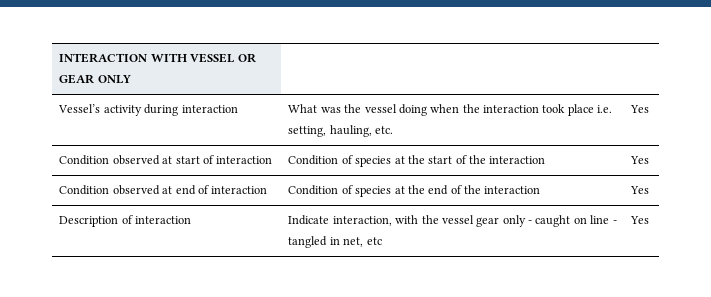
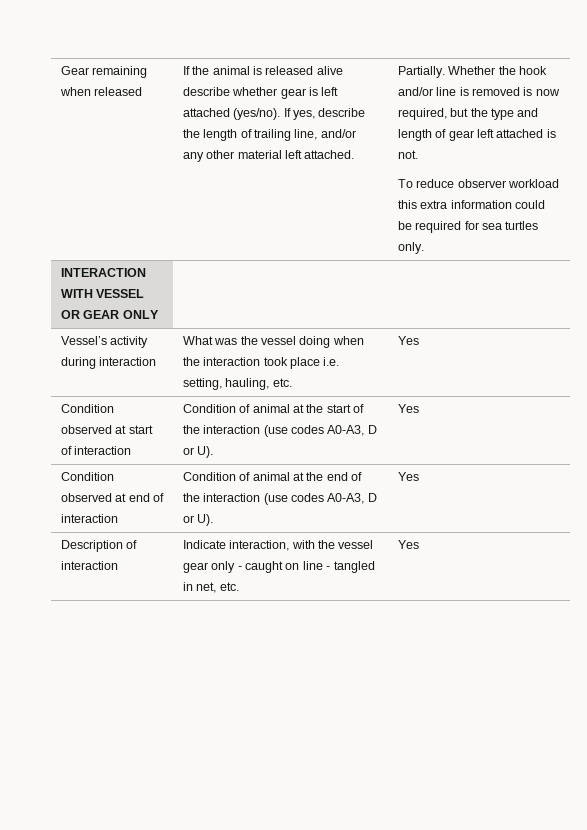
+ Gear remaining when released | If the animal is released alive describe whether gear is left attached (yes/no). If yes, describe the length of trailing line, and/or any other material left attached. | Partially. Whether the hook and/or line is removed is now required, but the type and length of gear left attached is not.
+ To reduce observer workload this extra information could be required for sea turtles only.
- Condition observed at start of interaction | Condition of species at the start of the interaction | Yes
+ Condition observed at start of interaction | Condition of animal at the start of the interaction (use codes A0-A3, D or U). | Yes
- Condition observed at end of interaction | Condition of species at the end of the interaction | Yes
+ Condition observed at end of interaction | Condition of animal at the end of the interaction (use codes A0-A3, D or U). | Yes
- Description of interaction | Indicate interaction, with the vessel gear only - caught on line - tangled in net, etc | Yes
+ Description of interaction | Indicate interaction, with the vessel gear only - caught on line - tangled in net, etc. | Yes

